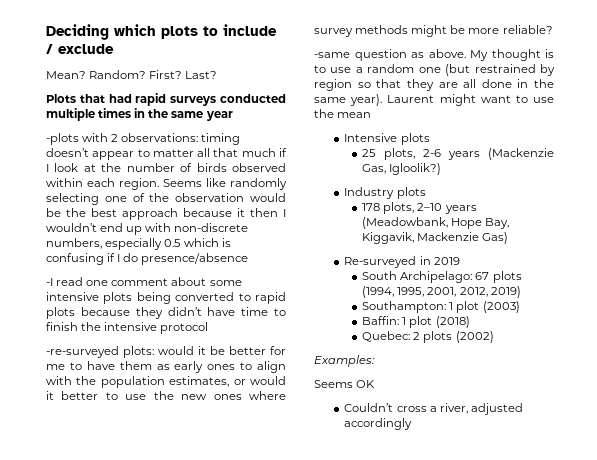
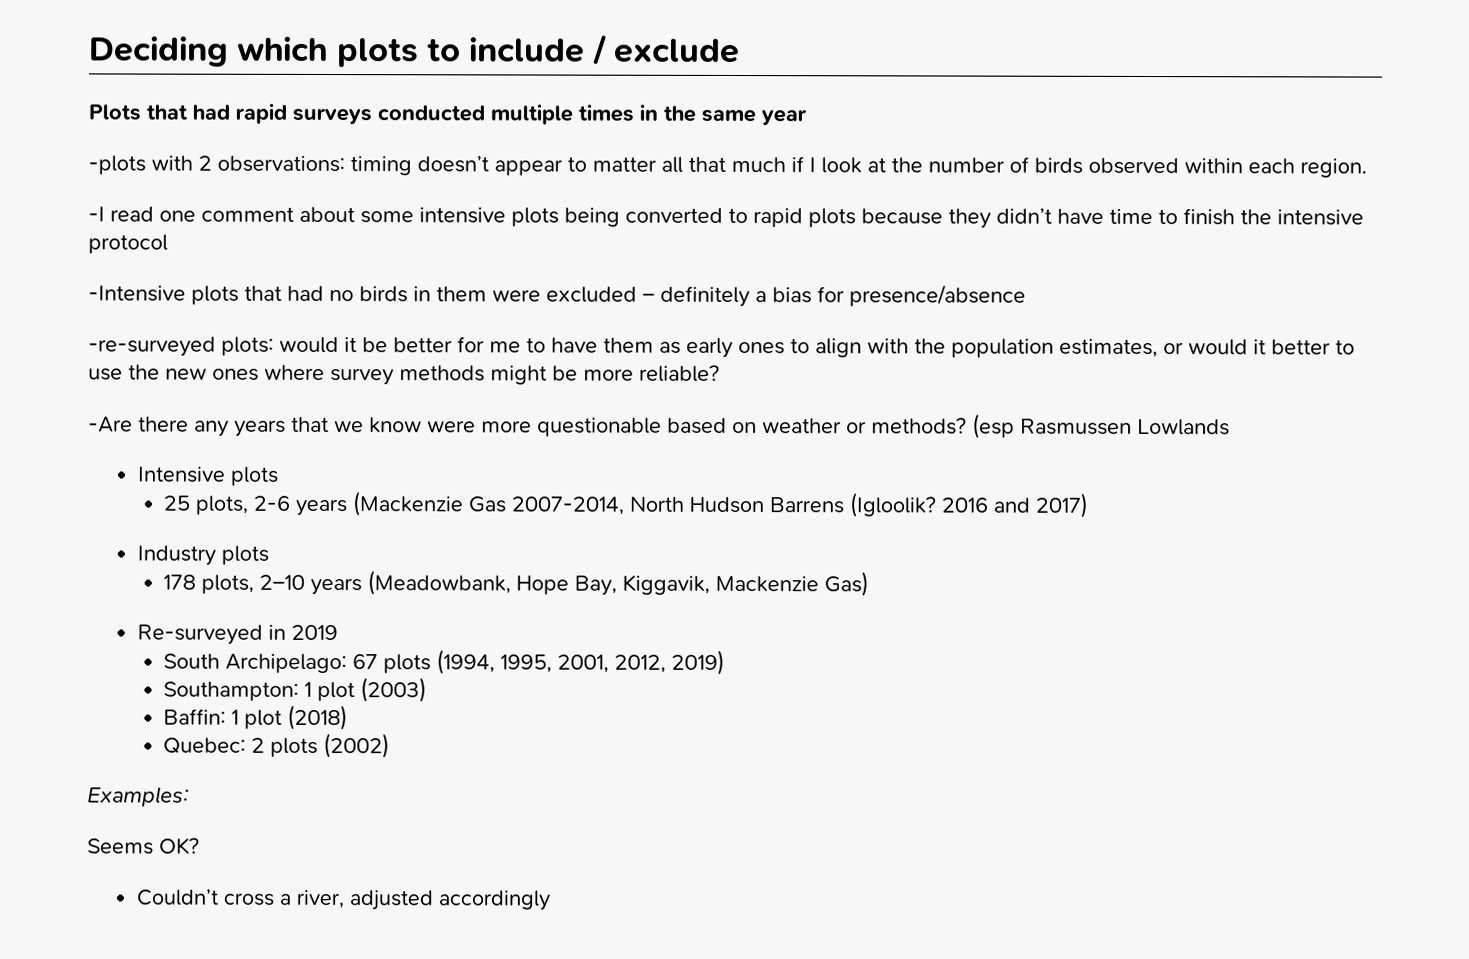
- Mean? Random? First? Last?
- Seems like randomly selecting one of the observation would be the best approach because it then I wouldn’t end up with non-discrete numbers, especially 0.5 which is confusing if I do presence/absence
+ -Intensive plots that had no birds in them were excluded – definitely a bias for presence/absence
- -same question as above. My thought is to use a random one (but restrained by region so that they are all done in the same year). Laurent might want to use the mean
+ -Are there any years that we know were more questionable based on weather or methods? (esp Rasmussen Lowlands
- 25 plots, 2-6 years (Mackenzie Gas, Igloolik?)
+ 25 plots, 2-6 years (Mackenzie Gas 2007-2014, North Hudson Barrens (Igloolik? 2016 and 2017)
- Seems OK
+ Seems OK?

